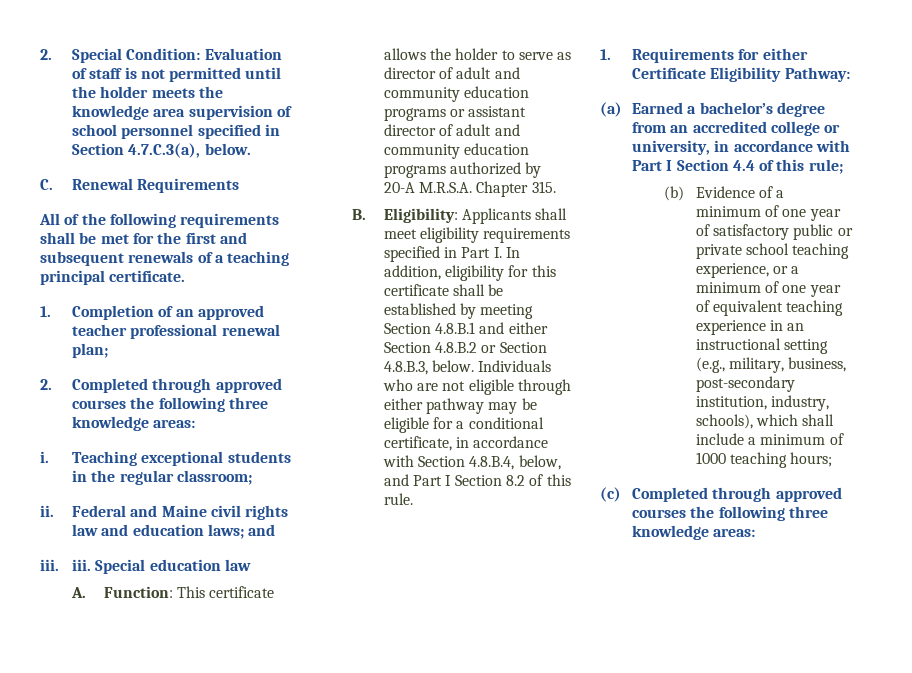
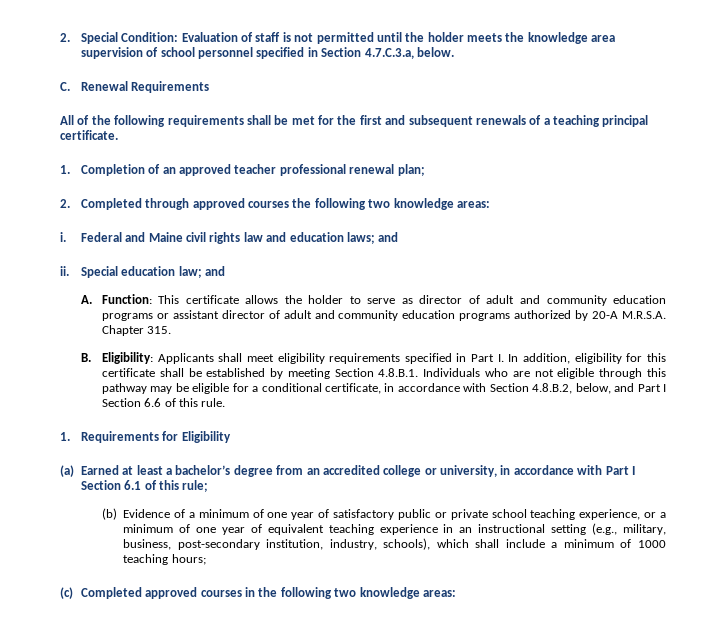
- 2. Special Condition: Evaluation of staff is not permitted until the holder meets the knowledge area supervision of school personnel specified in Section 4.7.C.3(a), below.
+ 2. Special Condition: Evaluation of staff is not permitted until the holder meets the knowledge area supervision of school personnel specified in Section 4.7.C.3.a, below.
- 2. Completed through approved courses the following three knowledge areas:
+ 2. Completed through approved courses the following two knowledge areas:
- Teaching exceptional students in the regular classroom;
- ii.
- iii. iii. Special education law
+ ii. Special education law; and
- B. Eligibility: Applicants shall meet eligibility requirements specified in Part I. In addition, eligibility for this certificate shall be established by meeting Section 4.8.B.1 and either Section 4.8.B.2 or Section 4.8.B.3, below. Individuals who are not eligible through either pathway may be eligible for a conditional certificate, in accordance with Section 4.8.B.4, below, and Part I Section 8.2 of this rule.
+ B. Eligibility: Applicants shall meet eligibility requirements specified in Part I. In addition, eligibility for this certificate shall be established by meeting Section 4.8.B.1. Individuals who are not eligible through this pathway may be eligible for a conditional certificate, in accordance with Section 4.8.B.2, below, and Part I Section 6.6 of this rule.
- 1. Requirements for either Certificate Eligibility Pathway:
+ 1. Requirements for Eligibility
- (a) Earned a bachelor’s degree from an accredited college or university, in accordance with Part I Section 4.4 of this rule;
+ (a) Earned at least a bachelor’s degree from an accredited college or university, in accordance with Part I Section 6.1 of this rule;
- (c) Completed through approved courses the following three knowledge areas:
+ (c) Completed approved courses in the following two knowledge areas:

